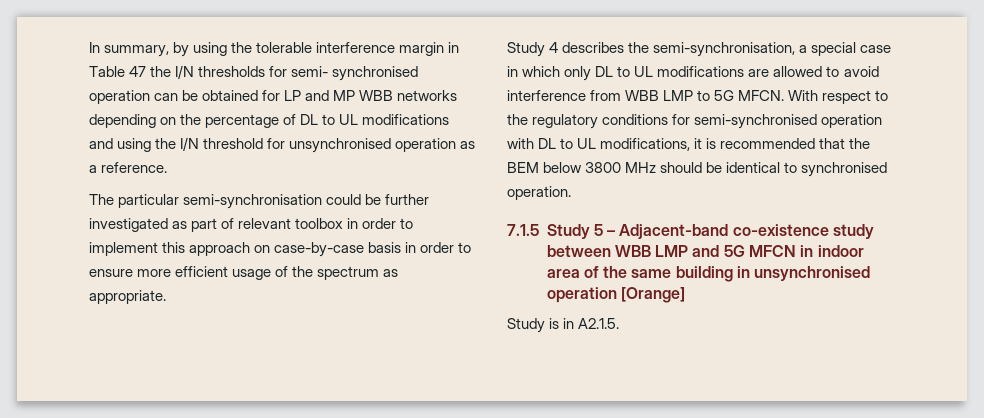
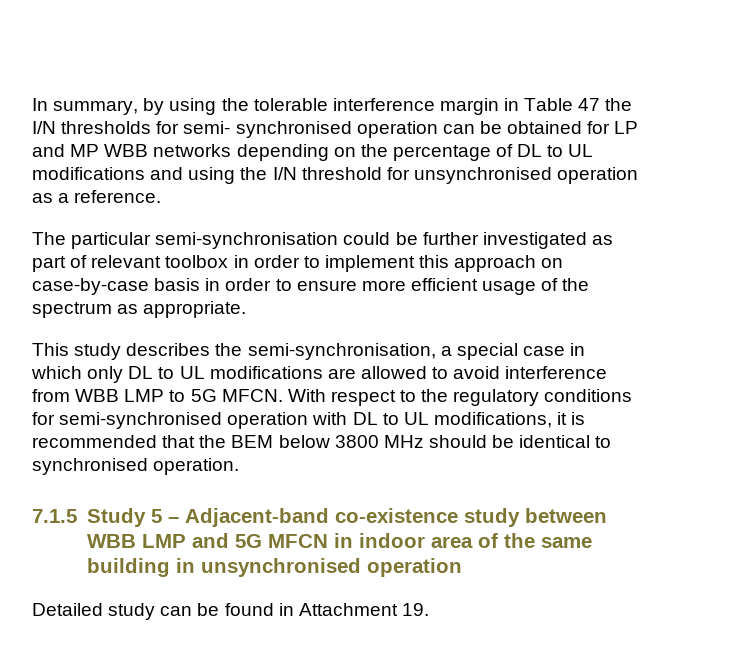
- Study 4 describes the semi-synchronisation, a special case in which only DL to UL modifications are allowed to avoid interference from WBB LMP to 5G MFCN.
+ This study describes the semi-synchronisation, a special case in which only DL to UL modifications are allowed to avoid interference from WBB LMP to 5G MFCN.
- 7.1.5 Study 5 – Adjacent-band co-existence study between WBB LMP and 5G MFCN in indoor area of the same building in unsynchronised operation [Orange]
- Study is in A2.1.5.
+ 7.1.5 Study 5 – Adjacent-band co-existence study between WBB LMP and 5G MFCN in indoor area of the same building in unsynchronised operation
+ Detailed study can be found in Attachment 19.

